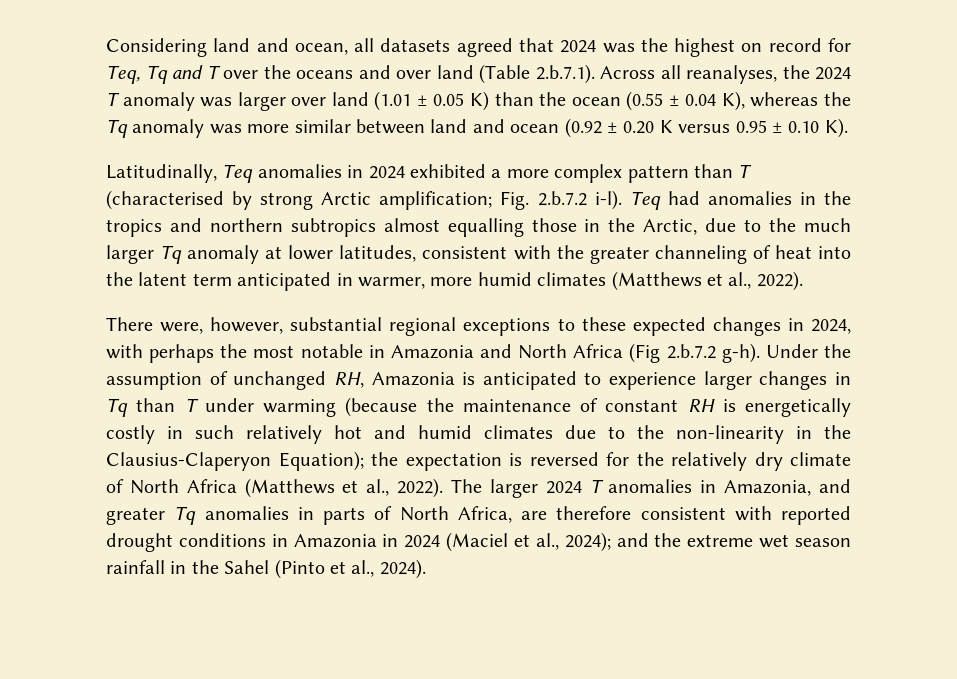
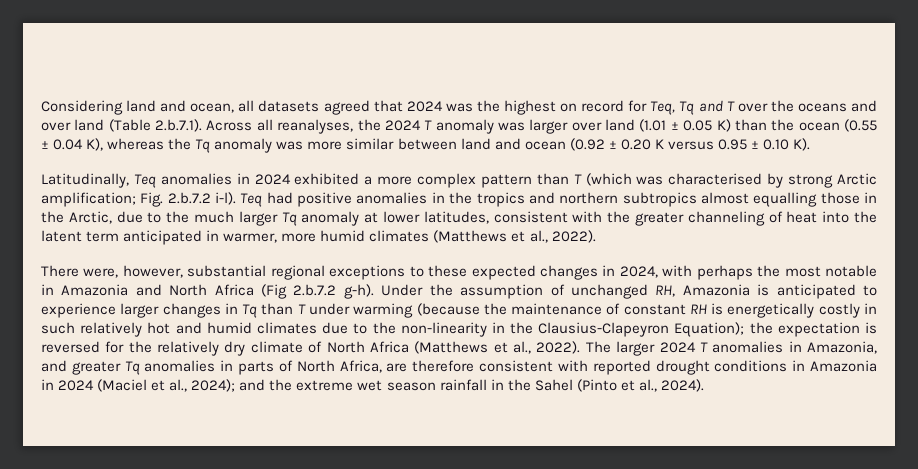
- Latitudinally, Teq anomalies in 2024 exhibited a more complex pattern than T (characterised by strong Arctic amplification; Fig. 2.b.7.2 i-l).
+ Latitudinally, Teq anomalies in 2024 exhibited a more complex pattern than T (which was characterised by strong Arctic amplification; Fig. 2.b.7.2 i-l).
- Teq had anomalies in the tropics and northern subtropics almost equalling those in the Arctic, due to the much larger Tq anomaly at lower latitudes, consistent with the greater channeling of heat into the latent term anticipated in warmer, more humid climates (Matthews et al., 2022).
+ Teq had positive anomalies in the tropics and northern subtropics almost equalling those in the Arctic, due to the much larger Tq anomaly at lower latitudes, consistent with the greater channeling of heat into the latent term anticipated in warmer, more humid climates (Matthews et al., 2022).
- Under the assumption of unchanged RH, Amazonia is anticipated to experience larger changes in Tq than T under warming (because the maintenance of constant RH is energetically costly in such relatively hot and humid climates due to the non-linearity in the Clausius-Claperyon Equation); the expectation is reversed for the relatively dry climate of North Africa (Matthews et al., 2022).
+ Under the assumption of unchanged RH, Amazonia is anticipated to experience larger changes in Tq than T under warming (because the maintenance of constant RH is energetically costly in such relatively hot and humid climates due to the non-linearity in the Clausius-Clapeyron Equation); the expectation is reversed for the relatively dry climate of North Africa (Matthews et al., 2022).

